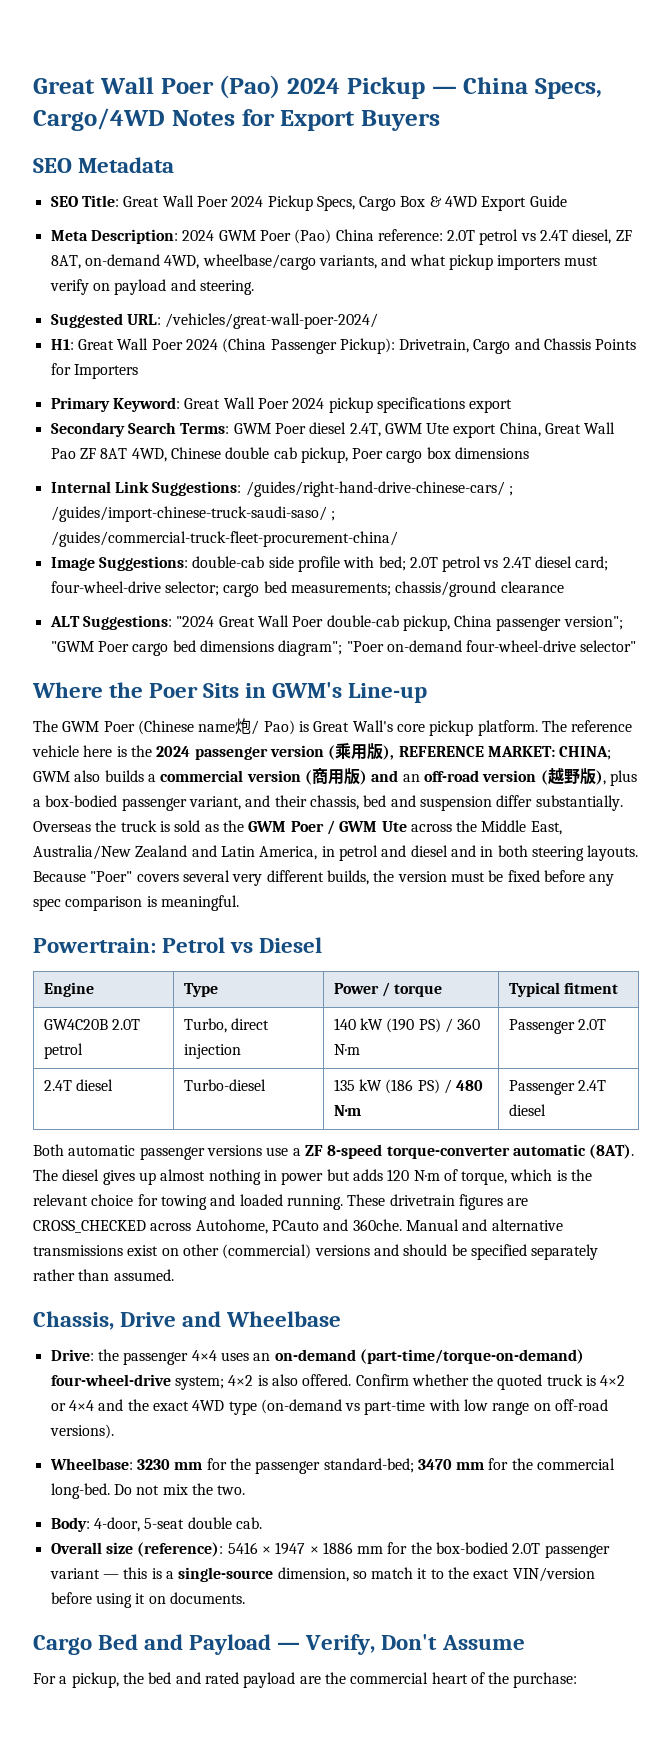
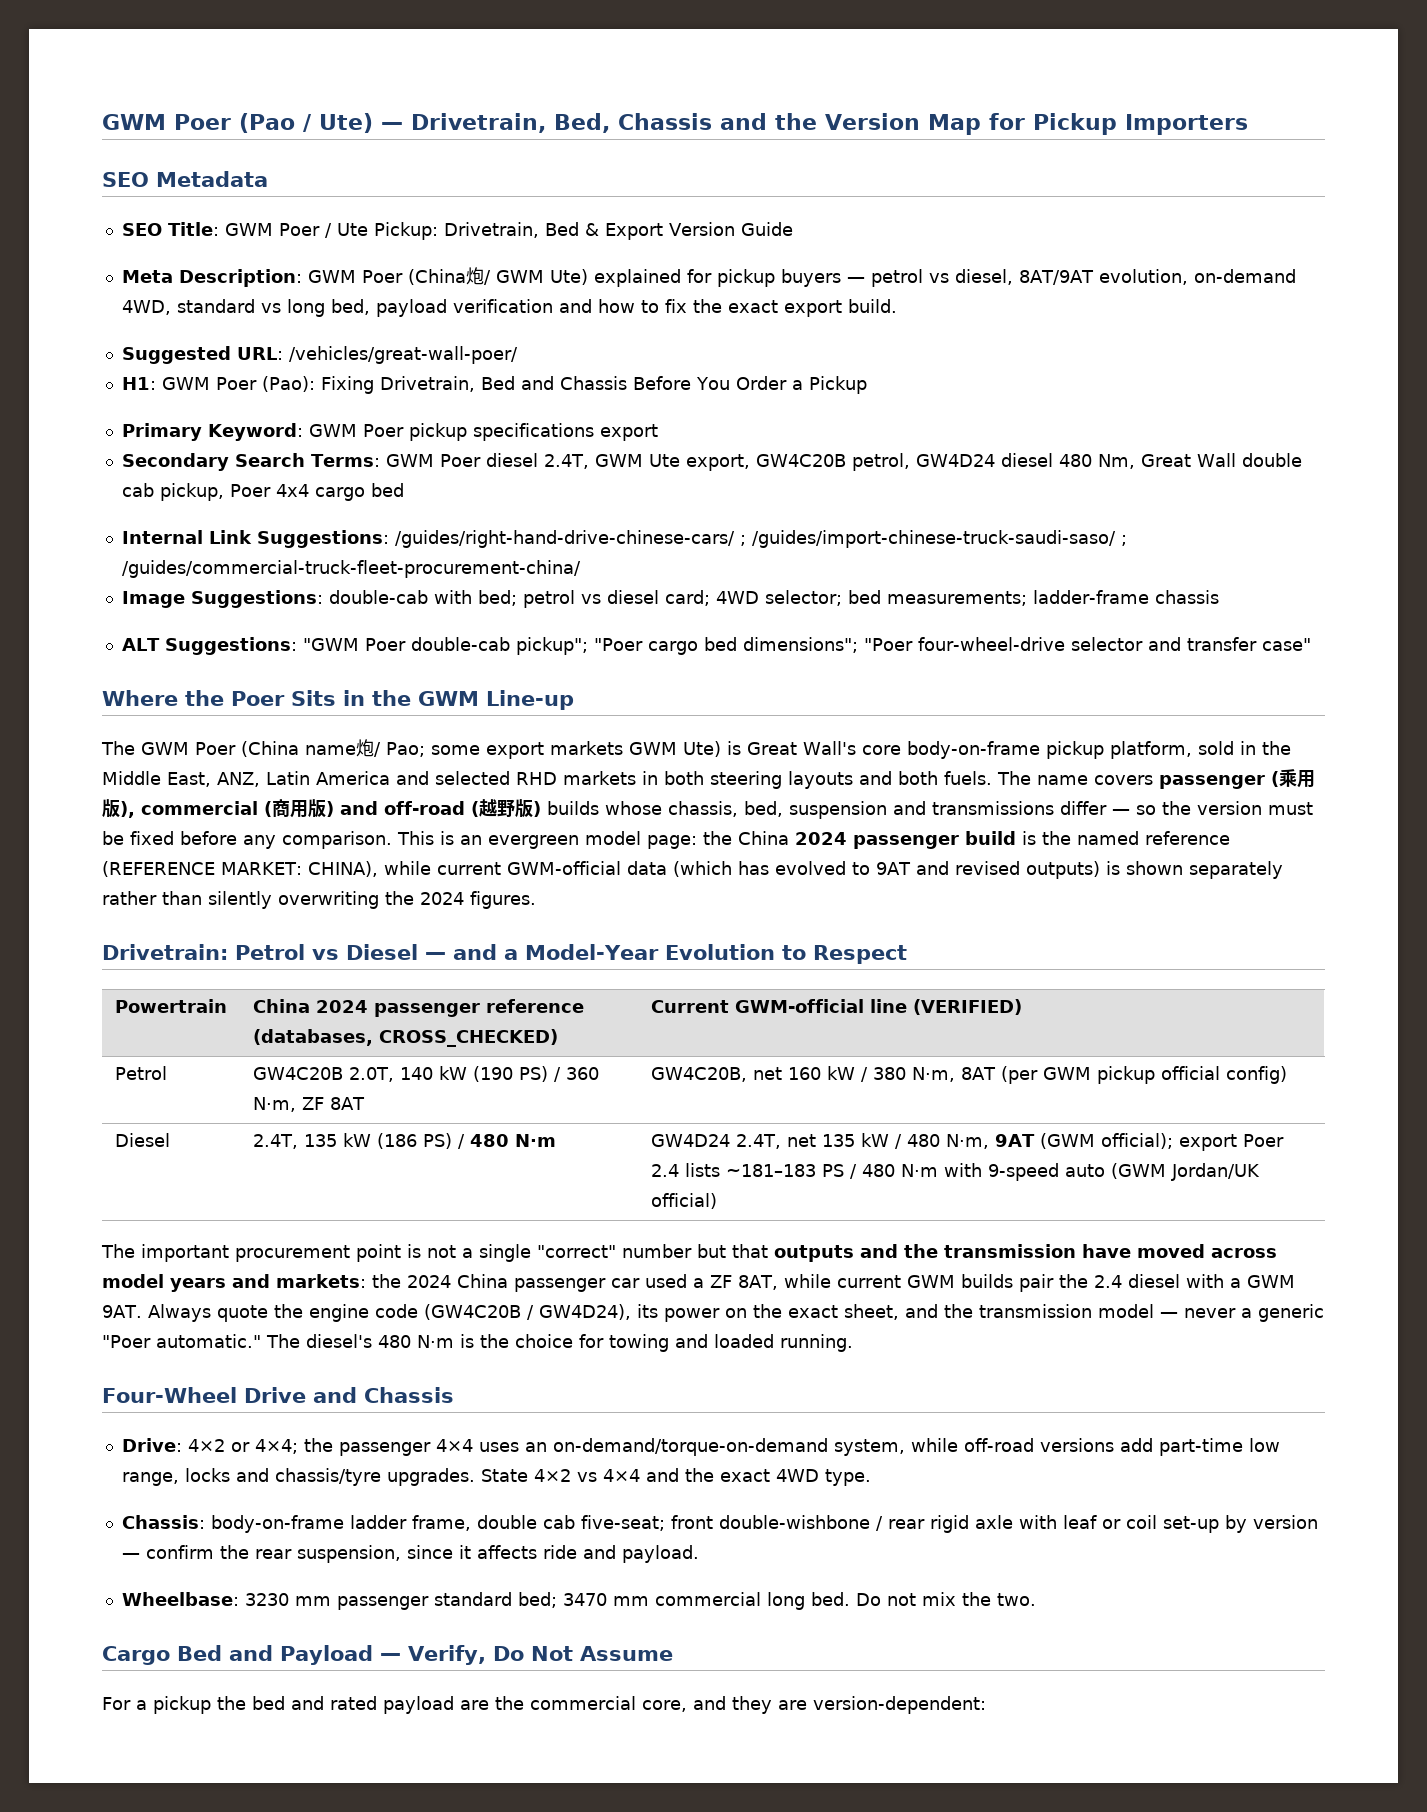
- Great Wall Poer (Pao) 2024 Pickup — China Specs, Cargo/4WD Notes for Export Buyers
+ GWM Poer (Pao / Ute) — Drivetrain, Bed, Chassis and the Version Map for Pickup Importers
  SEO Metadata
- SEO Title: Great Wall Poer 2024 Pickup Specs, Cargo Box & 4WD Export Guide
+ SEO Title: GWM Poer / Ute Pickup: Drivetrain, Bed & Export Version Guide
- Meta Description: 2024 GWM Poer (Pao) China reference: 2.0T petrol vs 2.4T diesel, ZF 8AT, on-demand 4WD, wheelbase/cargo variants, and what pickup importers must verify on payload and steering.
+ Meta Description: GWM Poer (China炮/ GWM Ute) explained for pickup buyers — petrol vs diesel, 8AT/9AT evolution, on-demand 4WD, standard vs long bed, payload verification and how to fix the exact export build.
- Suggested URL: /vehicles/great-wall-poer-2024/
+ Suggested URL: /vehicles/great-wall-poer/
- H1: Great Wall Poer 2024 (China Passenger Pickup): Drivetrain, Cargo and Chassis Points for Importers
- Primary Keyword: Great Wall Poer 2024 pickup specifications export
+ H1: GWM Poer (Pao): Fixing Drivetrain, Bed and Chassis Before You Order a Pickup
+ Primary Keyword: GWM Poer pickup specifications export
- Secondary Search Terms: GWM Poer diesel 2.4T, GWM Ute export China, Great Wall Pao ZF 8AT 4WD, Chinese double cab pickup, Poer cargo box dimensions
+ Secondary Search Terms: GWM Poer diesel 2.4T, GWM Ute export, GW4C20B petrol, GW4D24 diesel 480 Nm, Great Wall double cab pickup, Poer 4x4 cargo bed
- Image Suggestions: double-cab side profile with bed; 2.0T petrol vs 2.4T diesel card; four-wheel-drive selector; cargo bed measurements; chassis/ground clearance
- ALT Suggestions: "2024 Great Wall Poer double-cab pickup, China passenger version"; "GWM Poer cargo bed dimensions diagram"; "Poer on-demand four-wheel-drive selector"
+ Image Suggestions: double-cab with bed; petrol vs diesel card; 4WD selector; bed measurements; ladder-frame chassis
+ ALT Suggestions: "GWM Poer double-cab pickup"; "Poer cargo bed dimensions"; "Poer four-wheel-drive selector and transfer case"
- Where the Poer Sits in GWM's Line-up
+ Where the Poer Sits in the GWM Line-up
- The GWM Poer (Chinese name炮/ Pao) is Great Wall's core pickup platform. The reference vehicle here is the 2024 passenger version (乘用版), REFERENCE MARKET: CHINA; GWM also builds a commercial version (商用版) and an off-road version (越野版), plus a box-bodied passenger variant, and their chassis, bed and suspension differ substantially. Overseas the truck is sold as the GWM Poer / GWM Ute across the Middle East, Australia/New Zealand and Latin America, in petrol and diesel and in both steering layouts. Because "Poer" covers several very different builds, the version must be fixed before any spec comparison is meaningful.
- Powertrain: Petrol vs Diesel
- Engine | Type | Power / torque | Typical fitment
- GW4C20B 2.0T petrol | Turbo, direct injection | 140 kW (190 PS) / 360 N·m | Passenger 2.0T
- 2.4T diesel | Turbo-diesel | 135 kW (186 PS) / 480 N·m | Passenger 2.4T diesel
- Both automatic passenger versions use a ZF 8-speed torque-converter automatic (8AT). The diesel gives up almost nothing in power but adds 120 N·m of torque, which is the relevant choice for towing and loaded running. These drivetrain figures are CROSS_CHECKED across Autohome, PCauto and 360che. Manual and alternative transmissions exist on other (commercial) versions and should be specified separately rather than assumed.
- Chassis, Drive and Wheelbase
+ The GWM Poer (China name炮/ Pao; some export markets GWM Ute) is Great Wall's core body-on-frame pickup platform, sold in the Middle East, ANZ, Latin America and selected RHD markets in both steering layouts and both fuels. The name covers passenger (乘用版), commercial (商用版) and off-road (越野版) builds whose chassis, bed, suspension and transmissions differ — so the version must be fixed before any comparison. This is an evergreen model page: the China 2024 passenger build is the named reference (REFERENCE MARKET: CHINA), while current GWM-official data (which has evolved to 9AT and revised outputs) is shown separately rather than silently overwriting the 2024 figures.
+ Drivetrain: Petrol vs Diesel — and a Model-Year Evolution to Respect
+ Powertrain | China 2024 passenger reference (databases, CROSS_CHECKED) | Current GWM-official line (VERIFIED)
+ Petrol | GW4C20B 2.0T, 140 kW (190 PS) / 360 N·m, ZF 8AT | GW4C20B, net 160 kW / 380 N·m, 8AT (per GWM pickup official config)
+ Diesel | 2.4T, 135 kW (186 PS) / 480 N·m | GW4D24 2.4T, net 135 kW / 480 N·m, 9AT (GWM official); export Poer 2.4 lists ~181–183 PS / 480 N·m with 9-speed auto (GWM Jordan/UK official)
+ The important procurement point is not a single "correct" number but that outputs and the transmission have moved across model years and markets: the 2024 China passenger car used a ZF 8AT, while current GWM builds pair the 2.4 diesel with a GWM 9AT. Always quote the engine code (GW4C20B / GW4D24), its power on the exact sheet, and the transmission model — never a generic "Poer automatic." The diesel's 480 N·m is the choice for towing and loaded running.
+ Four-Wheel Drive and Chassis
- Drive: the passenger 4×4 uses an on-demand (part-time/torque-on-demand) four-wheel-drive system; 4×2 is also offered. Confirm whether the quoted truck is 4×2 or 4×4 and the exact 4WD type (on-demand vs part-time with low range on off-road versions).
- Wheelbase: 3230 mm for the passenger standard-bed; 3470 mm for the commercial long-bed.
+ Drive: 4×2 or 4×4; the passenger 4×4 uses an on-demand/torque-on-demand system, while off-road versions add part-time low range, locks and chassis/tyre upgrades. State 4×2 vs 4×4 and the exact 4WD type.
+ Chassis: body-on-frame ladder frame, double cab five-seat; front double-wishbone / rear rigid axle with leaf or coil set-up by version — confirm the rear suspension, since it affects ride and payload.
+ Wheelbase: 3230 mm passenger standard bed; 3470 mm commercial long bed.
- Body: 4-door, 5-seat double cab.
- Overall size (reference): 5416 × 1947 × 1886 mm for the box-bodied 2.0T passenger variant — this is a single-source dimension, so match it to the exact VIN/version before using it on documents.
- Cargo Bed and Payload — Verify, Don't Assume
+ Cargo Bed and Payload — Verify, Do Not Assume
- For a pickup, the bed and rated payload are the commercial heart of the purchase:
+ For a pickup the bed and rated payload are the commercial core, and they are version-dependent:

